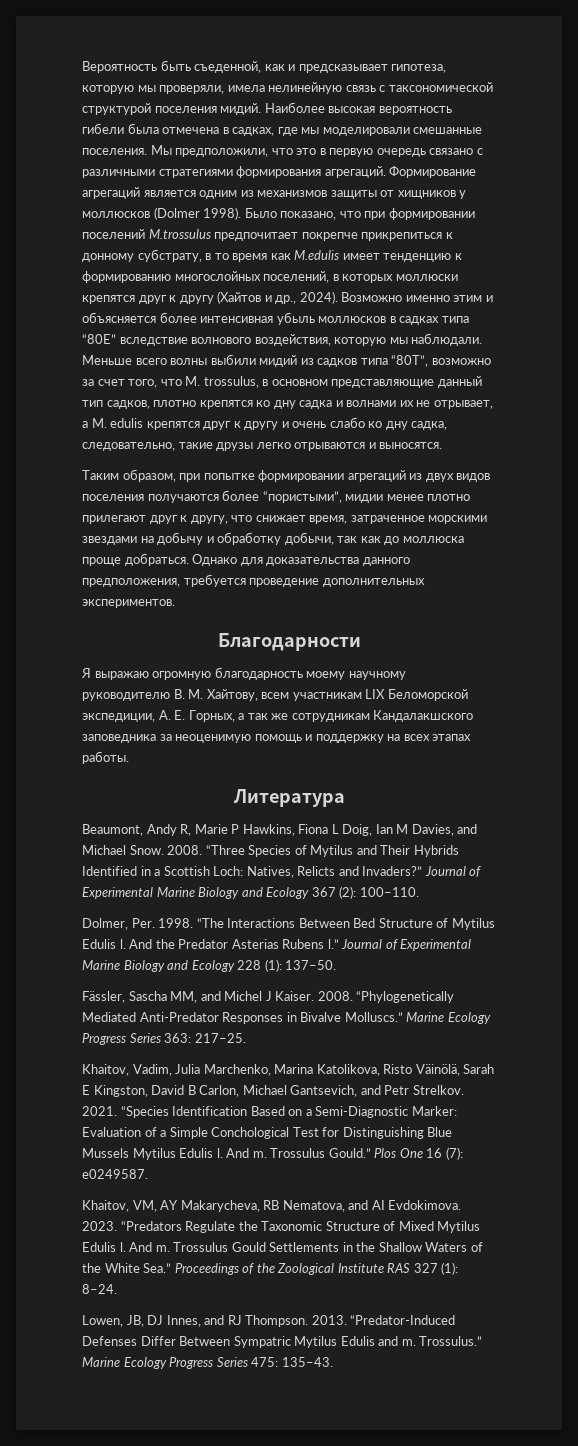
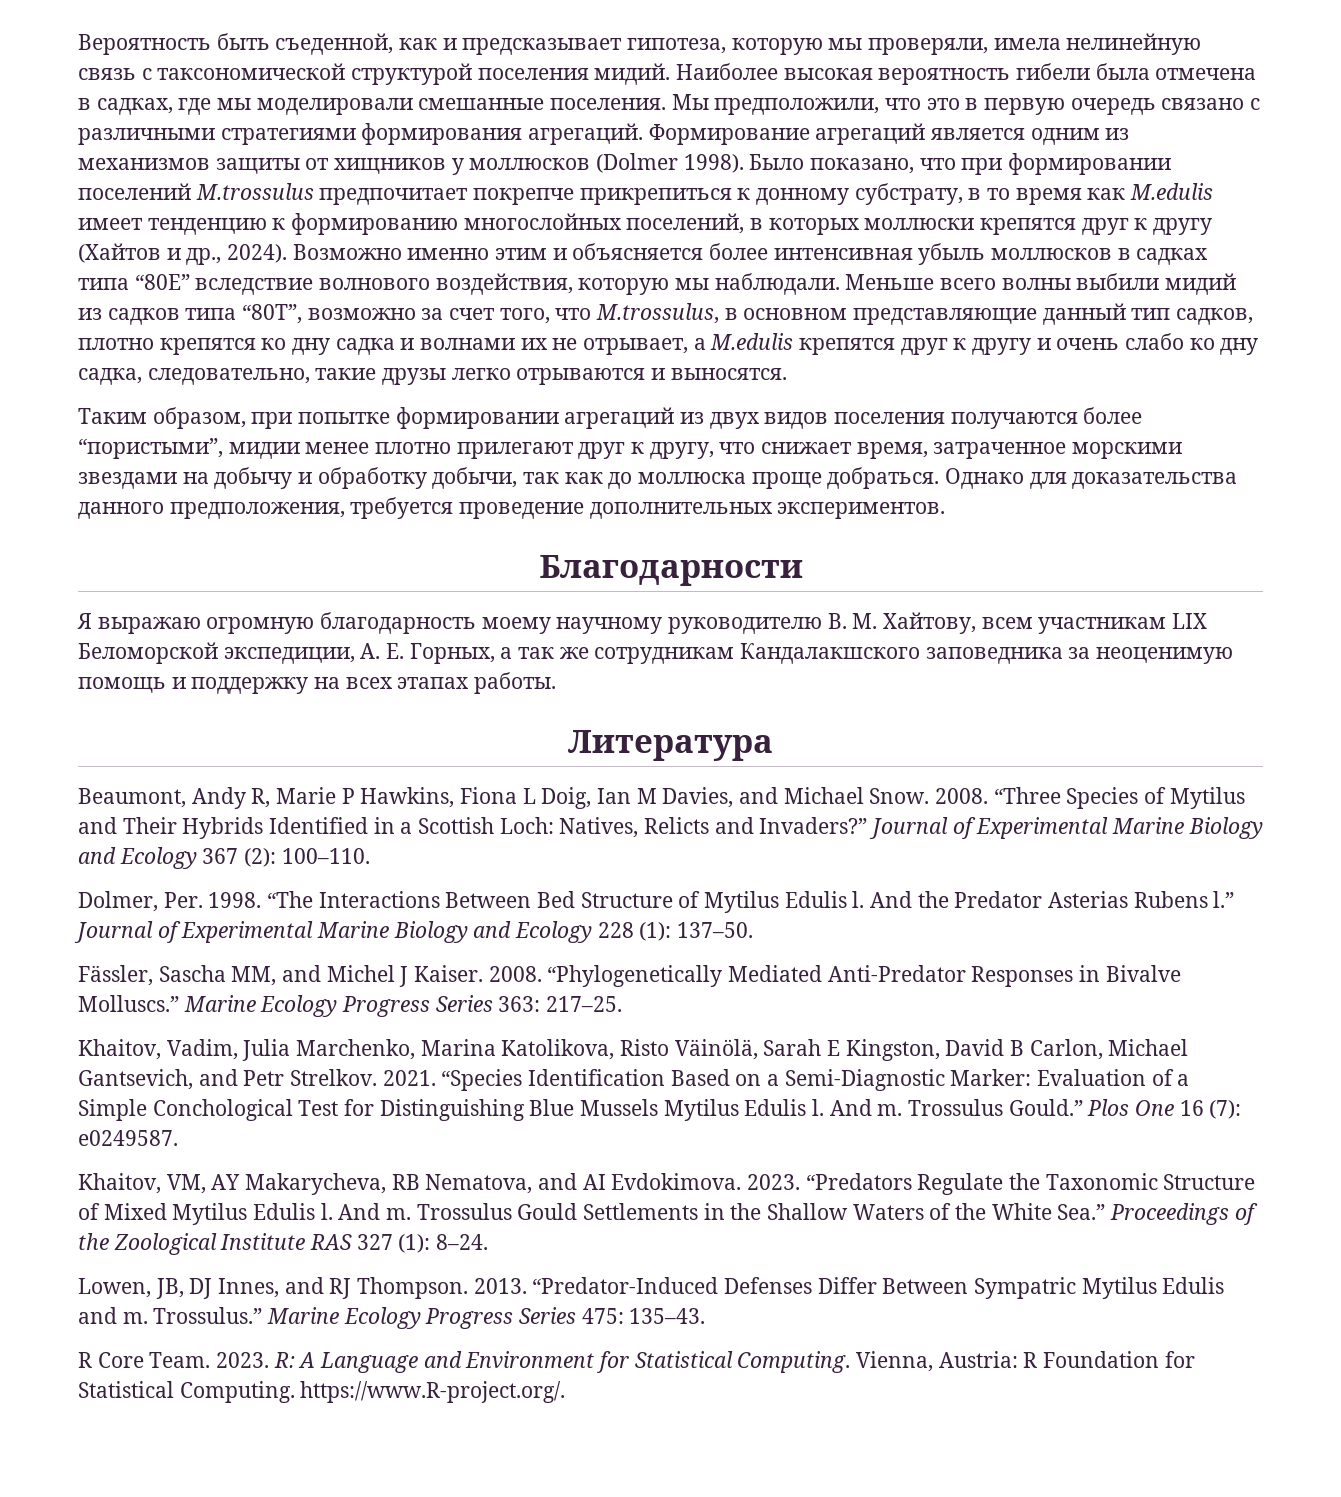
- Меньше всего волны выбили мидий из садков типа “80T”, возможно за счет того, что M. trossulus, в основном представляющие данный тип садков, плотно крепятся ко дну садка и волнами их не отрывает, а M. edulis крепятся друг к другу и очень слабо ко дну садка, следовательно, такие друзы легко отрываются и выносятся.
+ Меньше всего волны выбили мидий из садков типа “80T”, возможно за счет того, что M.trossulus, в основном представляющие данный тип садков, плотно крепятся ко дну садка и волнами их не отрывает, а M.edulis крепятся друг к другу и очень слабо ко дну садка, следовательно, такие друзы легко отрываются и выносятся.
+ R Core Team. 2023. R: A Language and Environment for Statistical Computing. Vienna, Austria: R Foundation for Statistical Computing. https://www.R-project.org/.

